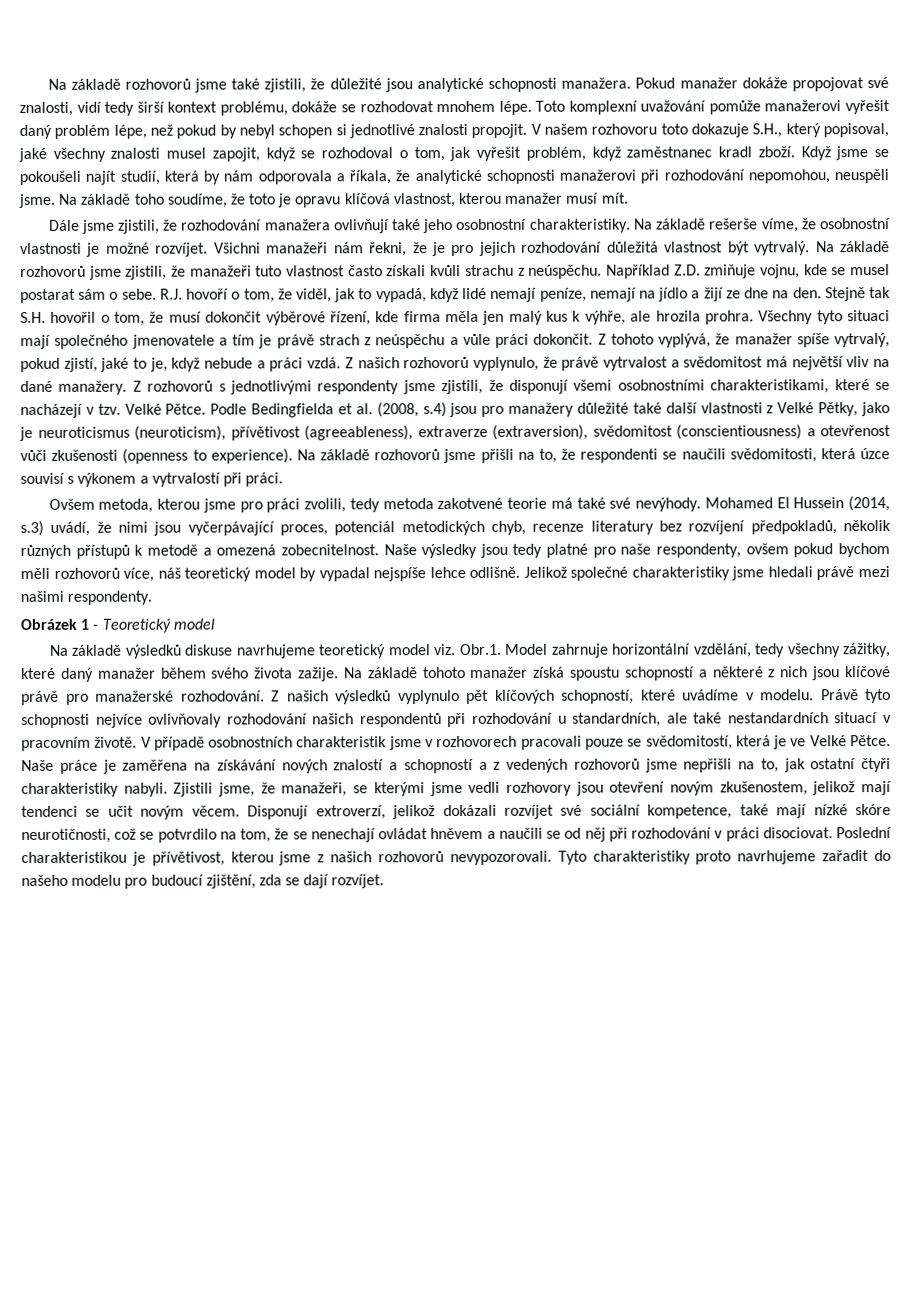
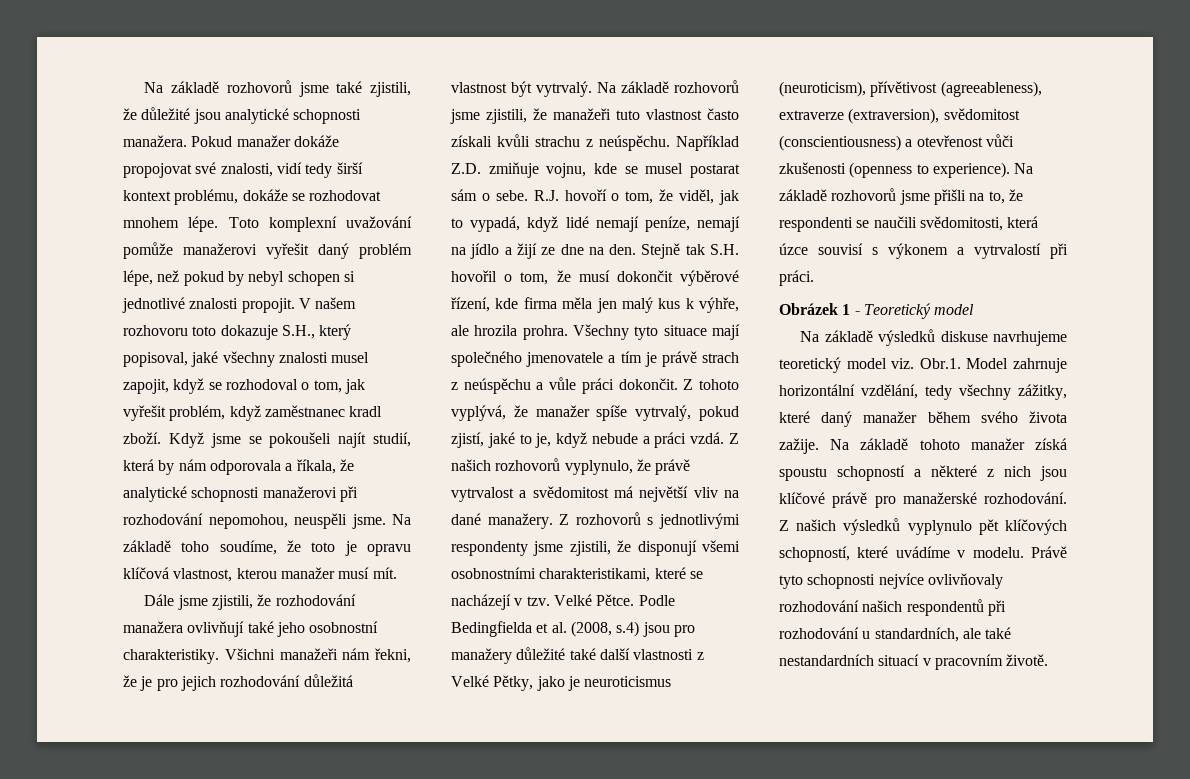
- Na základě rešerše víme, že osobnostní vlastnosti je možné rozvíjet.
- Všechny tyto situaci mají společného jmenovatele a tím je právě strach z neúspěchu a vůle práci dokončit.
+ Všechny tyto situace mají společného jmenovatele a tím je právě strach z neúspěchu a vůle práci dokončit.
- Ovšem metoda, kterou jsme pro práci zvolili, tedy metoda zakotvené teorie má také své nevýhody. Mohamed El Hussein (2014, s.3) uvádí, že nimi jsou vyčerpávající proces, potenciál metodických chyb, recenze literatury bez rozvíjení předpokladů, několik různých přístupů k metodě a omezená zobecnitelnost. Naše výsledky jsou tedy platné pro naše respondenty, ovšem pokud bychom měli rozhovorů více, náš teoretický model by vypadal nejspíše lehce odlišně. Jelikož společné charakteristiky jsme hledali právě mezi našimi respondenty.
- V případě osobnostních charakteristik jsme v rozhovorech pracovali pouze se svědomitostí, která je ve Velké Pětce. Naše práce je zaměřena na získávání nových znalostí a schopností a z vedených rozhovorů jsme nepřišli na to, jak ostatní čtyři charakteristiky nabyli. Zjistili jsme, že manažeři, se kterými jsme vedli rozhovory jsou otevření novým zkušenostem, jelikož mají tendenci se učit novým věcem. Disponují extroverzí, jelikož dokázali rozvíjet své sociální kompetence, také mají nízké skóre neurotičnosti, což se potvrdilo na tom, že se nenechají ovládat hněvem a naučili se od něj při rozhodování v práci disociovat. Poslední charakteristikou je přívětivost, kterou jsme z našich rozhovorů nevypozorovali. Tyto charakteristiky proto navrhujeme zařadit do našeho modelu pro budoucí zjištění, zda se dají rozvíjet.

